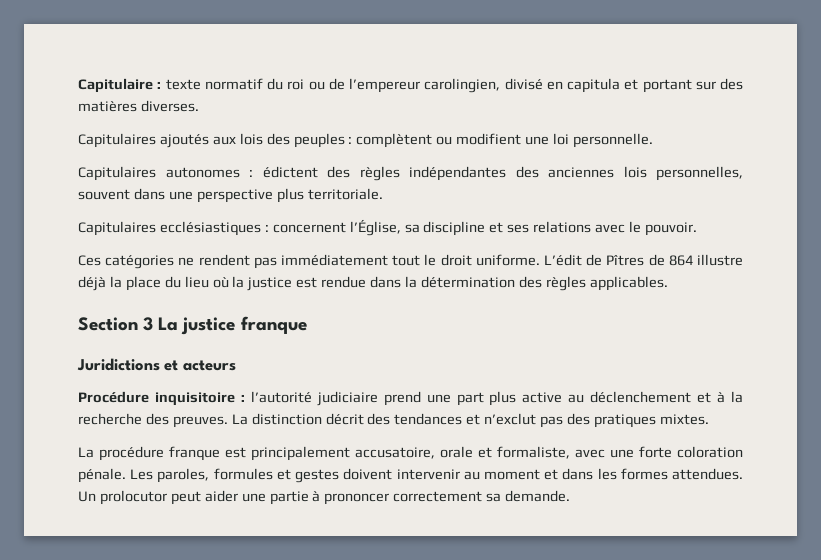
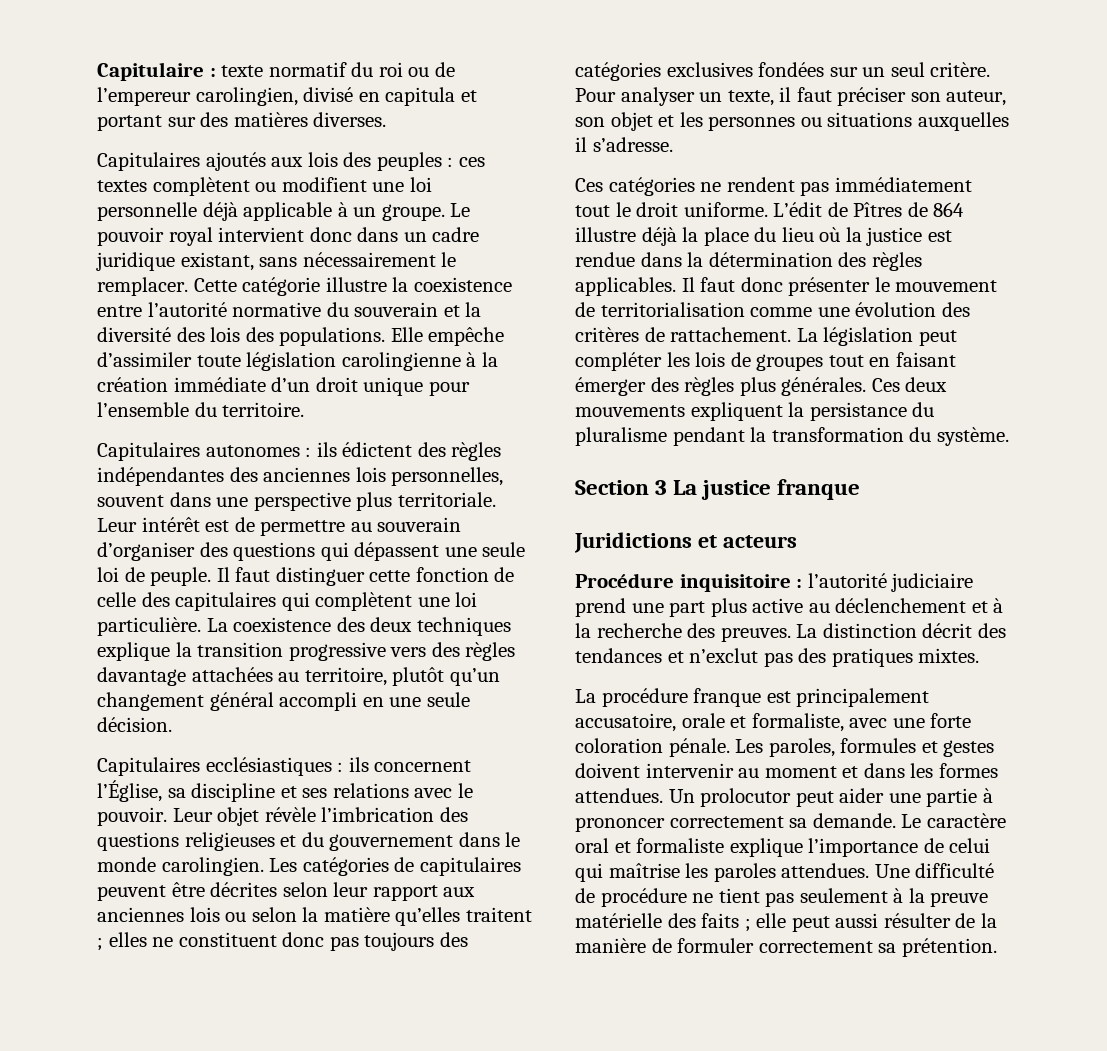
- Capitulaires ajoutés aux lois des peuples : complètent ou modifient une loi personnelle.
+ Capitulaires ajoutés aux lois des peuples : ces textes complètent ou modifient une loi personnelle déjà applicable à un groupe. Le pouvoir royal intervient donc dans un cadre juridique existant, sans nécessairement le remplacer. Cette catégorie illustre la coexistence entre l’autorité normative du souverain et la diversité des lois des populations. Elle empêche d’assimiler toute législation carolingienne à la création immédiate d’un droit unique pour l’ensemble du territoire.
- Capitulaires autonomes : édictent des règles indépendantes des anciennes lois personnelles, souvent dans une perspective plus territoriale.
+ Capitulaires autonomes : ils édictent des règles indépendantes des anciennes lois personnelles, souvent dans une perspective plus territoriale. Leur intérêt est de permettre au souverain d’organiser des questions qui dépassent une seule loi de peuple. Il faut distinguer cette fonction de celle des capitulaires qui complètent une loi particulière. La coexistence des deux techniques explique la transition progressive vers des règles davantage attachées au territoire, plutôt qu’un changement général accompli en une seule décision.
- Capitulaires ecclésiastiques : concernent l’Église, sa discipline et ses relations avec le pouvoir.
+ Capitulaires ecclésiastiques : ils concernent l’Église, sa discipline et ses relations avec le pouvoir. Leur objet révèle l’imbrication des questions religieuses et du gouvernement dans le monde carolingien. Les catégories de capitulaires peuvent être décrites selon leur rapport aux anciennes lois ou selon la matière qu’elles traitent ; elles ne constituent donc pas toujours des catégories exclusives fondées sur un seul critère. Pour analyser un texte, il faut préciser son auteur, son objet et les personnes ou situations auxquelles il s’adresse.
+ Il faut donc présenter le mouvement de territorialisation comme une évolution des critères de rattachement. La législation peut compléter les lois de groupes tout en faisant émerger des règles plus générales. Ces deux mouvements expliquent la persistance du pluralisme pendant la transformation du système.
+ Le caractère oral et formaliste explique l’importance de celui qui maîtrise les paroles attendues. Une difficulté de procédure ne tient pas seulement à la preuve matérielle des faits ; elle peut aussi résulter de la manière de formuler correctement sa prétention.

